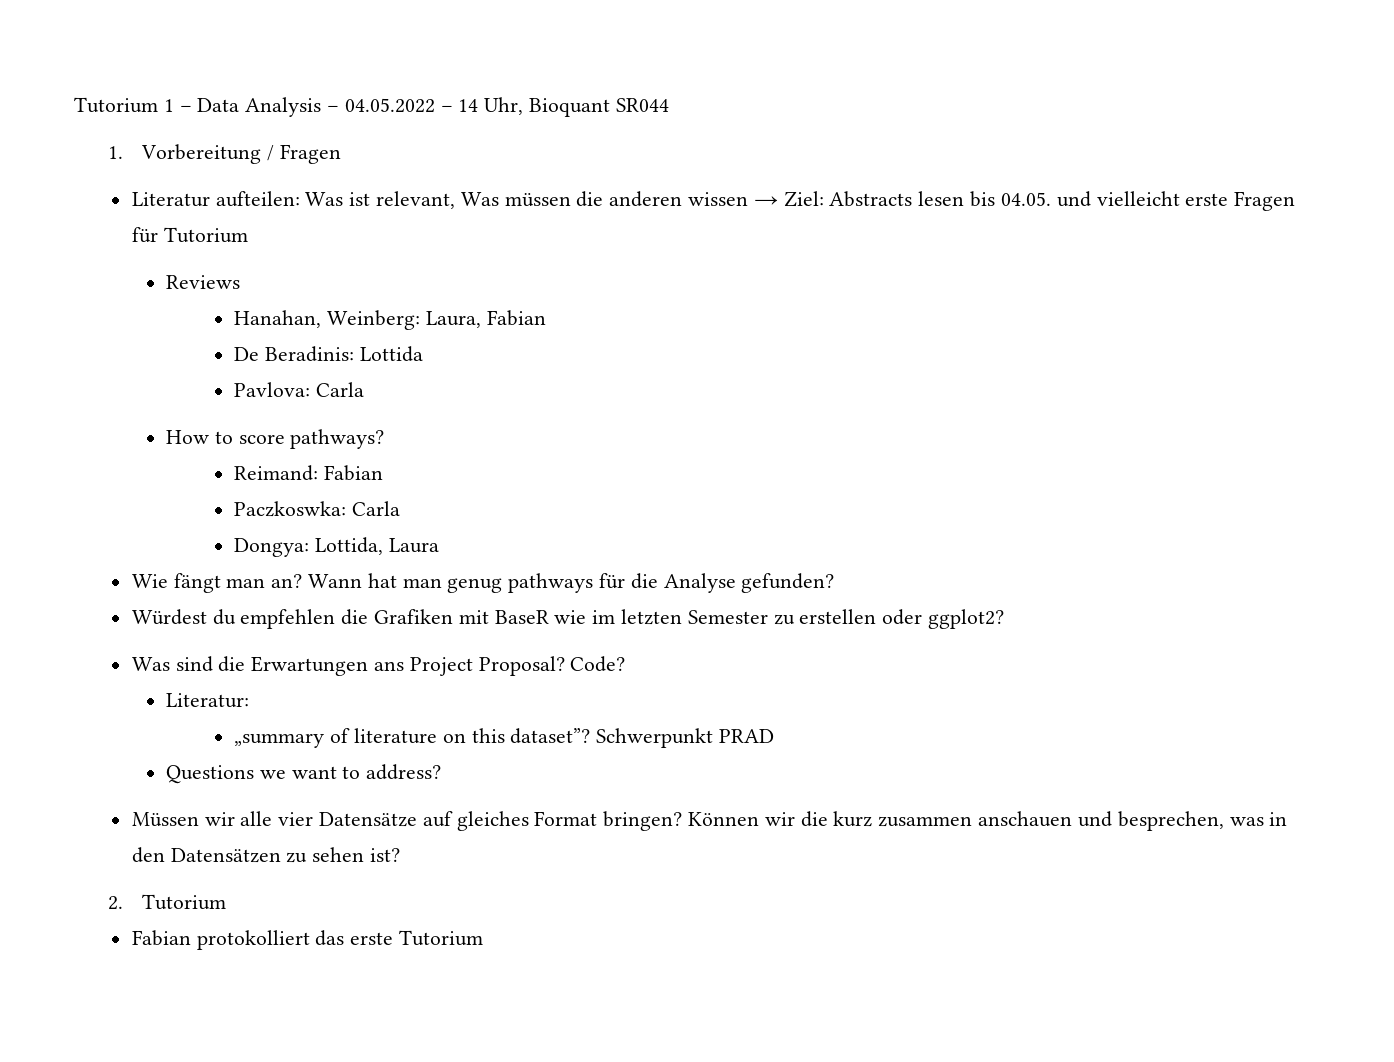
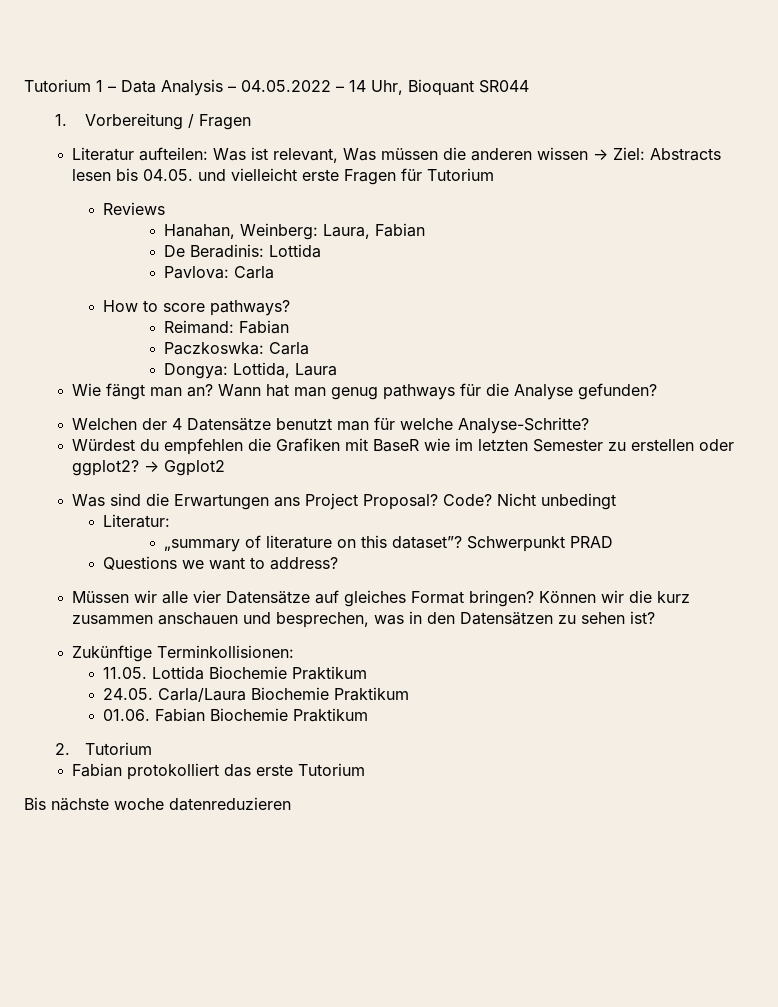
+ Welchen der 4 Datensätze benutzt man für welche Analyse-Schritte?
+ → Ggplot2
+ Nicht unbedingt
+ Zukünftige Terminkollisionen:
+ 11.05. Lottida Biochemie Praktikum
+ 24.05. Carla/Laura Biochemie Praktikum
+ 01.06. Fabian Biochemie Praktikum
+ Bis nächste woche datenreduzieren

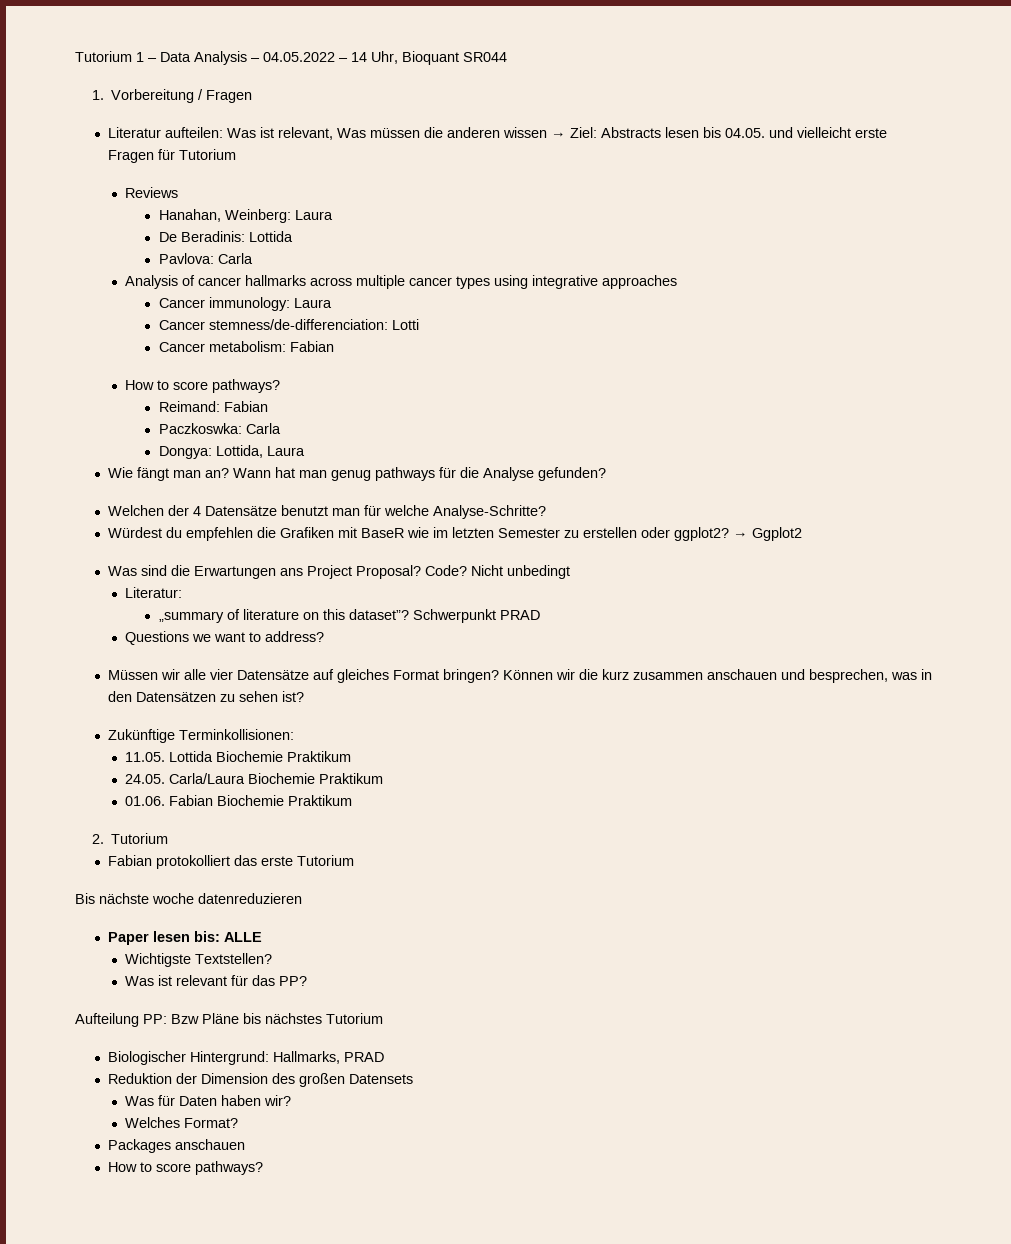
- Hanahan, Weinberg: Laura, Fabian
+ Hanahan, Weinberg: Laura
+ Analysis of cancer hallmarks across multiple cancer types using integrative approaches
+ Cancer immunology: Laura
+ Cancer stemness/de-differenciation: Lotti
+ Cancer metabolism: Fabian
+ Paper lesen bis: ALLE
+ Wichtigste Textstellen?
+ Was ist relevant für das PP?
+ Aufteilung PP: Bzw Pläne bis nächstes Tutorium
+ Biologischer Hintergrund: Hallmarks, PRAD
+ Reduktion der Dimension des großen Datensets
+ Was für Daten haben wir?
+ Welches Format?
+ Packages anschauen
+ How to score pathways?

